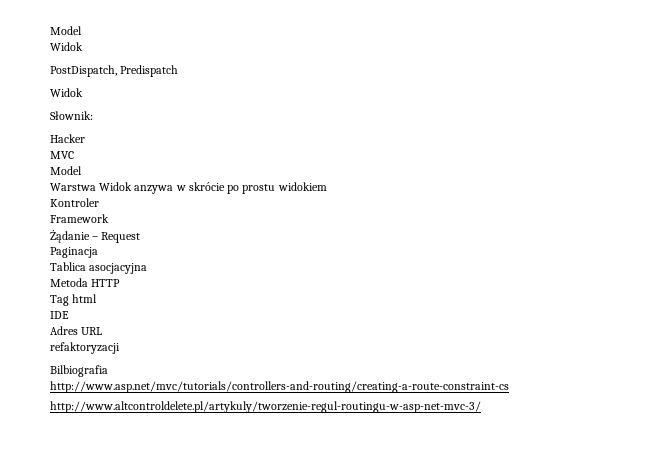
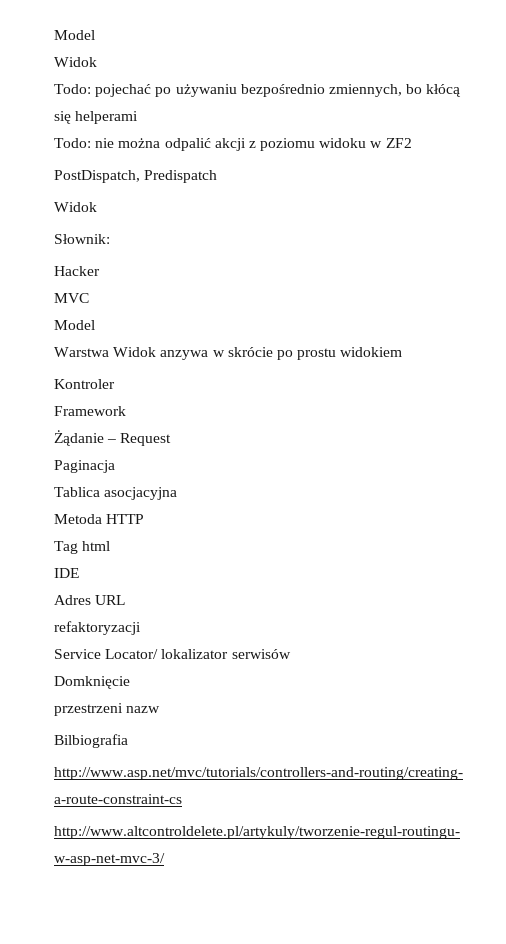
+ Todo: pojechać po używaniu bezpośrednio zmiennych, bo kłócą się helperami
+ Todo: nie można odpalić akcji z poziomu widoku w ZF2
+ Service Locator/ lokalizator serwisów
+ Domknięcie
+ przestrzeni nazw

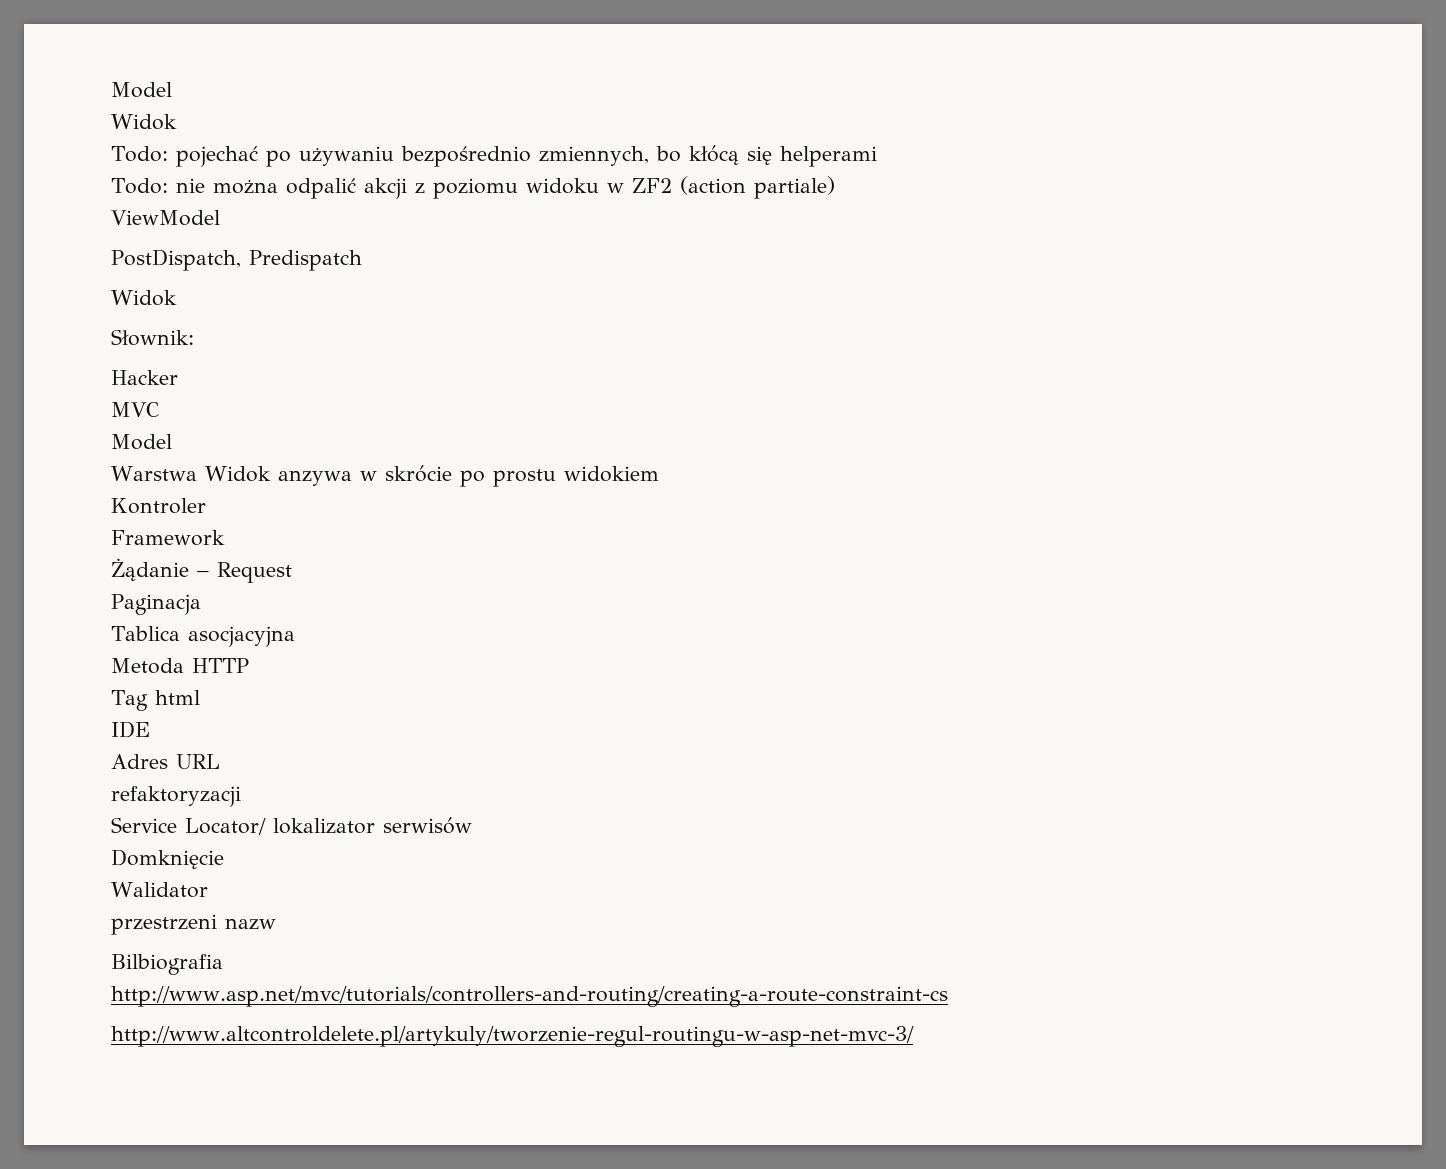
- Todo: nie można odpalić akcji z poziomu widoku w ZF2
+ Todo: nie można odpalić akcji z poziomu widoku w ZF2 (action partiale)
+ ViewModel
+ Walidator

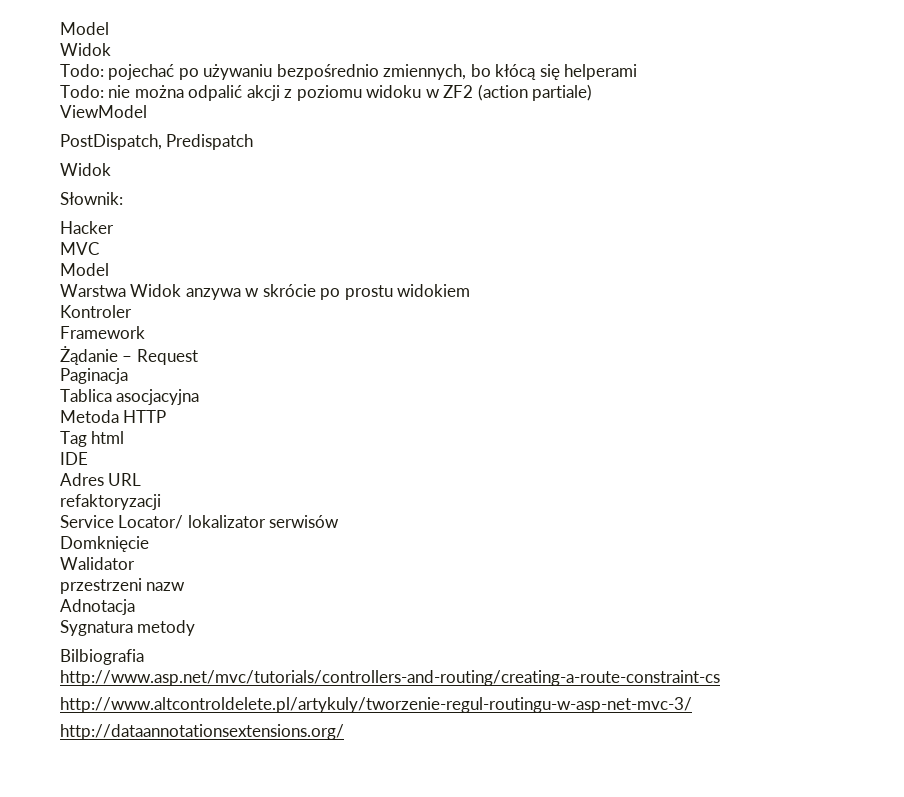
+ Adnotacja
+ Sygnatura metody
+ http://dataannotationsextensions.org/

